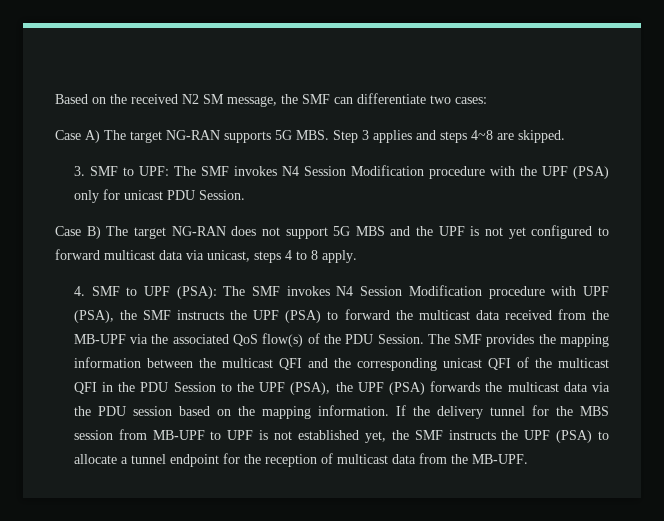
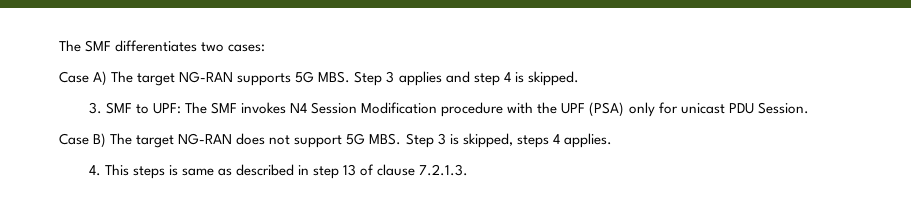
- Based on the received N2 SM message, the SMF can differentiate two cases:
+ The SMF differentiates two cases:
- Case A) The target NG-RAN supports 5G MBS. Step 3 applies and steps 4~8 are skipped.
+ Case A) The target NG-RAN supports 5G MBS. Step 3 applies and step 4 is skipped.
- Case B) The target NG-RAN does not support 5G MBS and the UPF is not yet configured to forward multicast data via unicast, steps 4 to 8 apply.
- 4. SMF to UPF (PSA): The SMF invokes N4 Session Modification procedure with UPF (PSA), the SMF instructs the UPF (PSA) to forward the multicast data received from the MB-UPF via the associated QoS flow(s) of the PDU Session. The SMF provides the mapping information between the multicast QFI and the corresponding unicast QFI of the multicast QFI in the PDU Session to the UPF (PSA), the UPF (PSA) forwards the multicast data via the PDU session based on the mapping information. If the delivery tunnel for the MBS session from MB-UPF to UPF is not established yet, the SMF instructs the UPF (PSA) to allocate a tunnel endpoint for the reception of multicast data from the MB-UPF.
+ Case B) The target NG-RAN does not support 5G MBS. Step 3 is skipped, steps 4 applies.
+ 4. This steps is same as described in step 13 of clause 7.2.1.3.

